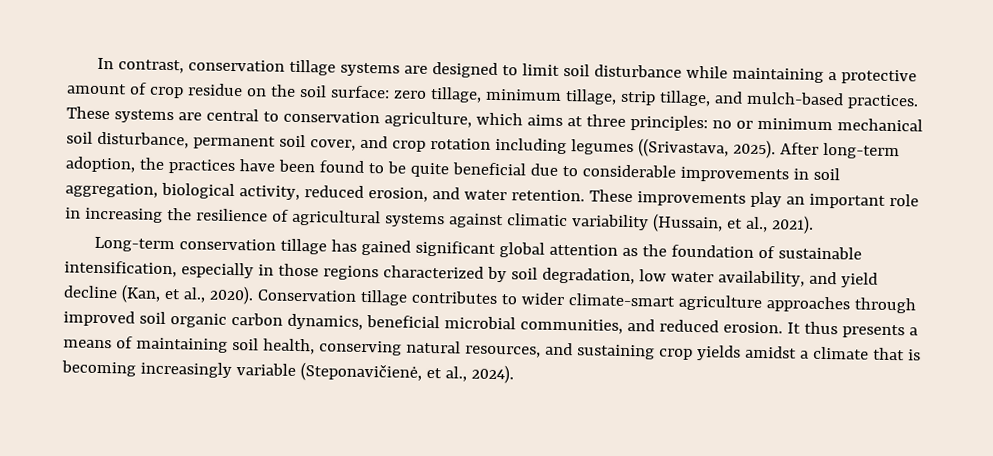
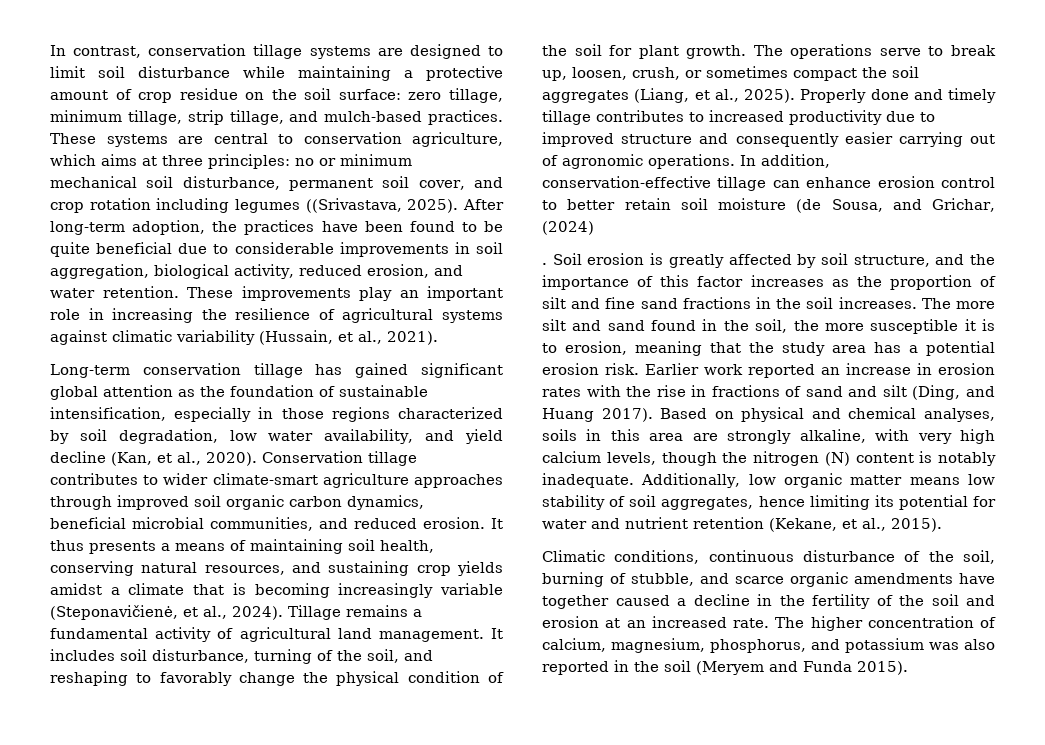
+ Tillage remains a fundamental activity of agricultural land management. It includes soil disturbance, turning of the soil, and reshaping to favorably change the physical condition of the soil for plant growth. The operations serve to break up, loosen, crush, or sometimes compact the soil aggregates (Liang, et al., 2025). Properly done and timely tillage contributes to increased productivity due to improved structure and consequently easier carrying out of agronomic operations. In addition, conservation-effective tillage can enhance erosion control to better retain soil moisture (de Sousa, and Grichar, (2024)
+ . Soil erosion is greatly affected by soil structure, and the importance of this factor increases as the proportion of silt and fine sand fractions in the soil increases. The more silt and sand found in the soil, the more susceptible it is to erosion, meaning that the study area has a potential erosion risk. Earlier work reported an increase in erosion rates with the rise in fractions of sand and silt (Ding, and Huang 2017). Based on physical and chemical analyses, soils in this area are strongly alkaline, with very high calcium levels, though the nitrogen (N) content is notably inadequate. Additionally, low organic matter means low stability of soil aggregates, hence limiting its potential for water and nutrient retention (Kekane, et al., 2015).
+ Climatic conditions, continuous disturbance of the soil, burning of stubble, and scarce organic amendments have together caused a decline in the fertility of the soil and erosion at an increased rate. The higher concentration of calcium, magnesium, phosphorus, and potassium was also reported in the soil (Meryem and Funda 2015).

